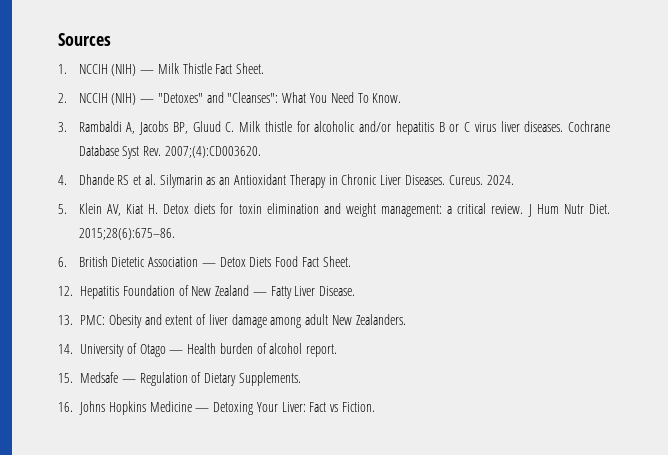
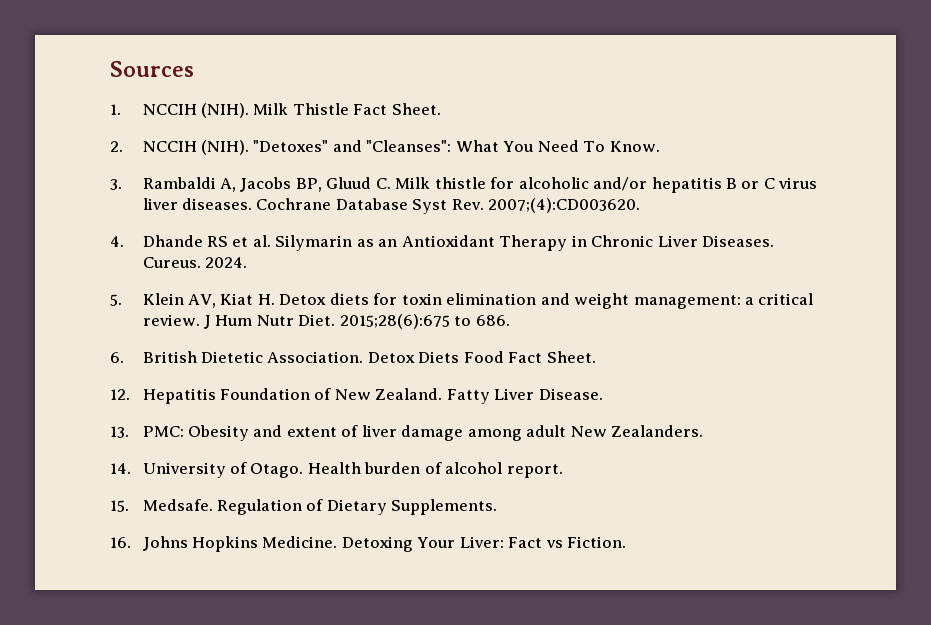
- 1. NCCIH (NIH) — Milk Thistle Fact Sheet.
+ 1. NCCIH (NIH). Milk Thistle Fact Sheet.
- 2. NCCIH (NIH) — "Detoxes" and "Cleanses": What You Need To Know.
+ 2. NCCIH (NIH). "Detoxes" and "Cleanses": What You Need To Know.
- 2015;28(6):675–86.
+ 2015;28(6):675 to 686.
- 6. British Dietetic Association — Detox Diets Food Fact Sheet.
+ 6. British Dietetic Association. Detox Diets Food Fact Sheet.
- 12. Hepatitis Foundation of New Zealand — Fatty Liver Disease.
+ 12. Hepatitis Foundation of New Zealand. Fatty Liver Disease.
- 14. University of Otago — Health burden of alcohol report.
+ 14. University of Otago. Health burden of alcohol report.
- 15. Medsafe — Regulation of Dietary Supplements.
+ 15. Medsafe. Regulation of Dietary Supplements.
- 16. Johns Hopkins Medicine — Detoxing Your Liver: Fact vs Fiction.
+ 16. Johns Hopkins Medicine. Detoxing Your Liver: Fact vs Fiction.

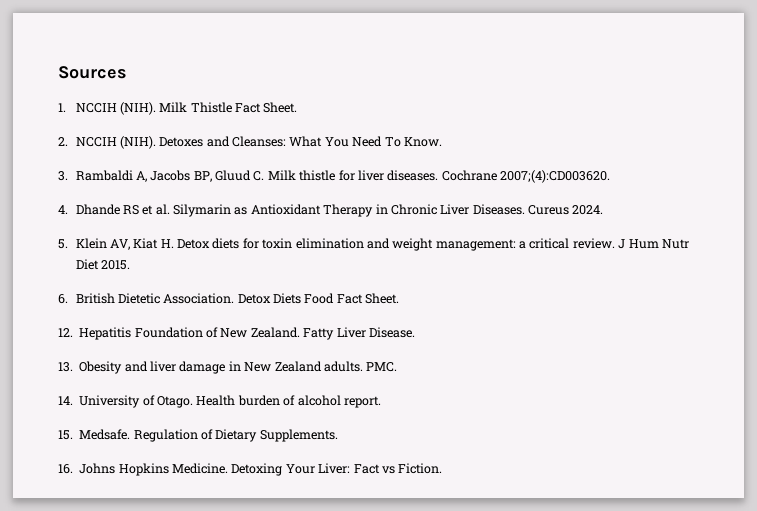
- "Detoxes" and "Cleanses": What You Need To Know.
+ Detoxes and Cleanses: What You Need To Know.
- 3. Rambaldi A, Jacobs BP, Gluud C. Milk thistle for alcoholic and/or hepatitis B or C virus liver diseases. Cochrane Database Syst Rev. 2007;(4):CD003620.
+ 3. Rambaldi A, Jacobs BP, Gluud C. Milk thistle for liver diseases. Cochrane 2007;(4):CD003620.
- 4. Dhande RS et al. Silymarin as an Antioxidant Therapy in Chronic Liver Diseases.
+ 4. Dhande RS et al. Silymarin as Antioxidant Therapy in Chronic Liver Diseases.
- Cureus. 2024.
+ Cureus 2024.
- J Hum Nutr Diet. 2015;28(6):675 to 686.
+ J Hum Nutr Diet 2015.
- 13. PMC: Obesity and extent of liver damage among adult New Zealanders.
+ 13. Obesity and liver damage in New Zealand adults. PMC.

